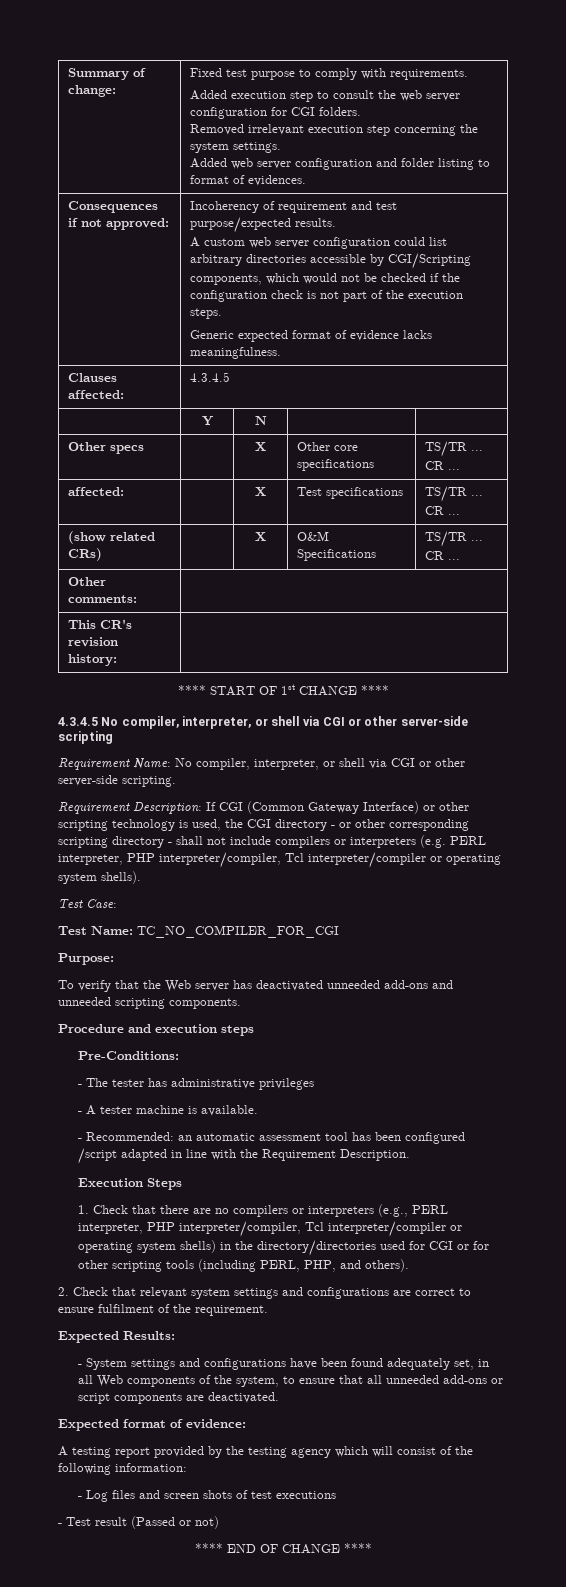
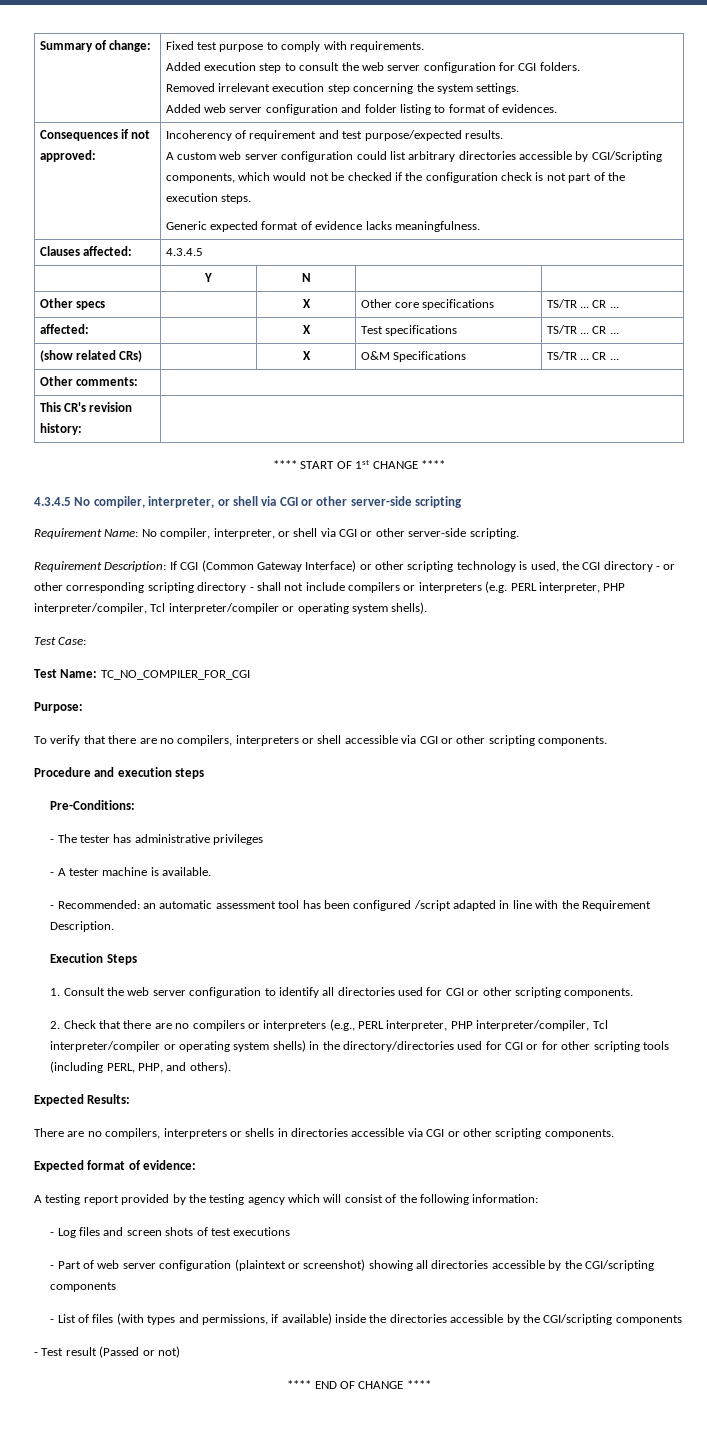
- To verify that the Web server has deactivated unneeded add-ons and unneeded scripting components.
+ To verify that there are no compilers, interpreters or shell accessible via CGI or other scripting components.
- 1. Check that there are no compilers or interpreters (e.g., PERL interpreter, PHP interpreter/compiler, Tcl interpreter/compiler or operating system shells) in the directory/directories used for CGI or for other scripting tools (including PERL, PHP, and others).
+ 1. Consult the web server configuration to identify all directories used for CGI or other scripting components.
+ 2. Check that there are no compilers or interpreters (e.g., PERL interpreter, PHP interpreter/compiler, Tcl interpreter/compiler or operating system shells) in the directory/directories used for CGI or for other scripting tools (including PERL, PHP, and others).
- 2. Check that relevant system settings and configurations are correct to ensure fulfilment of the requirement.
  Expected Results:
- - System settings and configurations have been found adequately set, in all Web components of the system, to ensure that all unneeded add-ons or script components are deactivated.
+ There are no compilers, interpreters or shells in directories accessible via CGI or other scripting components.
+ - Part of web server configuration (plaintext or screenshot) showing all directories accessible by the CGI/scripting components
+ - List of files (with types and permissions, if available) inside the directories accessible by the CGI/scripting components

